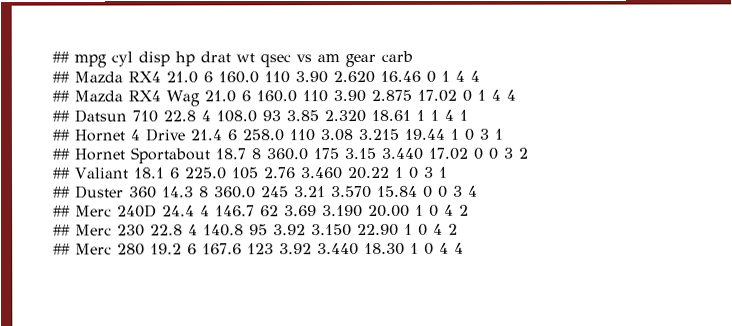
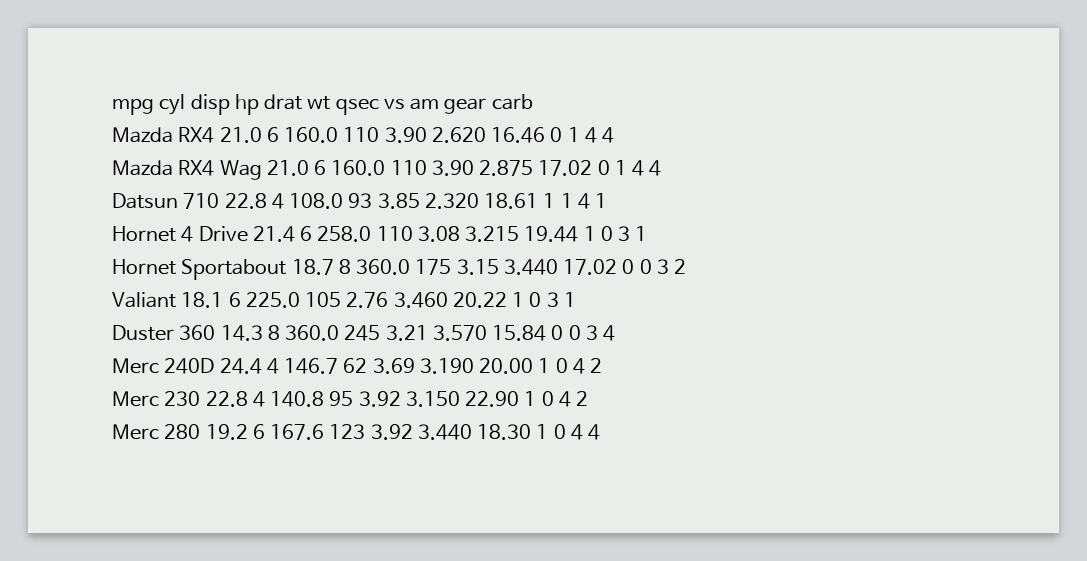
- ## mpg cyl disp hp drat wt qsec vs am gear carb
+ mpg cyl disp hp drat wt qsec vs am gear carb
- ## Mazda RX4 21.0 6 160.0 110 3.90 2.620 16.46 0 1 4 4
+ Mazda RX4 21.0 6 160.0 110 3.90 2.620 16.46 0 1 4 4
- ## Mazda RX4 Wag 21.0 6 160.0 110 3.90 2.875 17.02 0 1 4 4
+ Mazda RX4 Wag 21.0 6 160.0 110 3.90 2.875 17.02 0 1 4 4
- ## Datsun 710 22.8 4 108.0 93 3.85 2.320 18.61 1 1 4 1
+ Datsun 710 22.8 4 108.0 93 3.85 2.320 18.61 1 1 4 1
- ## Hornet 4 Drive 21.4 6 258.0 110 3.08 3.215 19.44 1 0 3 1
+ Hornet 4 Drive 21.4 6 258.0 110 3.08 3.215 19.44 1 0 3 1
- ## Hornet Sportabout 18.7 8 360.0 175 3.15 3.440 17.02 0 0 3 2
+ Hornet Sportabout 18.7 8 360.0 175 3.15 3.440 17.02 0 0 3 2
- ## Valiant 18.1 6 225.0 105 2.76 3.460 20.22 1 0 3 1
+ Valiant 18.1 6 225.0 105 2.76 3.460 20.22 1 0 3 1
- ## Duster 360 14.3 8 360.0 245 3.21 3.570 15.84 0 0 3 4
+ Duster 360 14.3 8 360.0 245 3.21 3.570 15.84 0 0 3 4
- ## Merc 240D 24.4 4 146.7 62 3.69 3.190 20.00 1 0 4 2
+ Merc 240D 24.4 4 146.7 62 3.69 3.190 20.00 1 0 4 2
- ## Merc 230 22.8 4 140.8 95 3.92 3.150 22.90 1 0 4 2
+ Merc 230 22.8 4 140.8 95 3.92 3.150 22.90 1 0 4 2
- ## Merc 280 19.2 6 167.6 123 3.92 3.440 18.30 1 0 4 4
+ Merc 280 19.2 6 167.6 123 3.92 3.440 18.30 1 0 4 4

